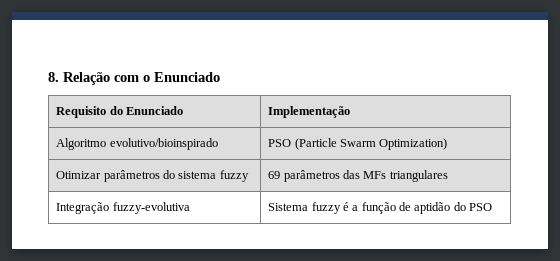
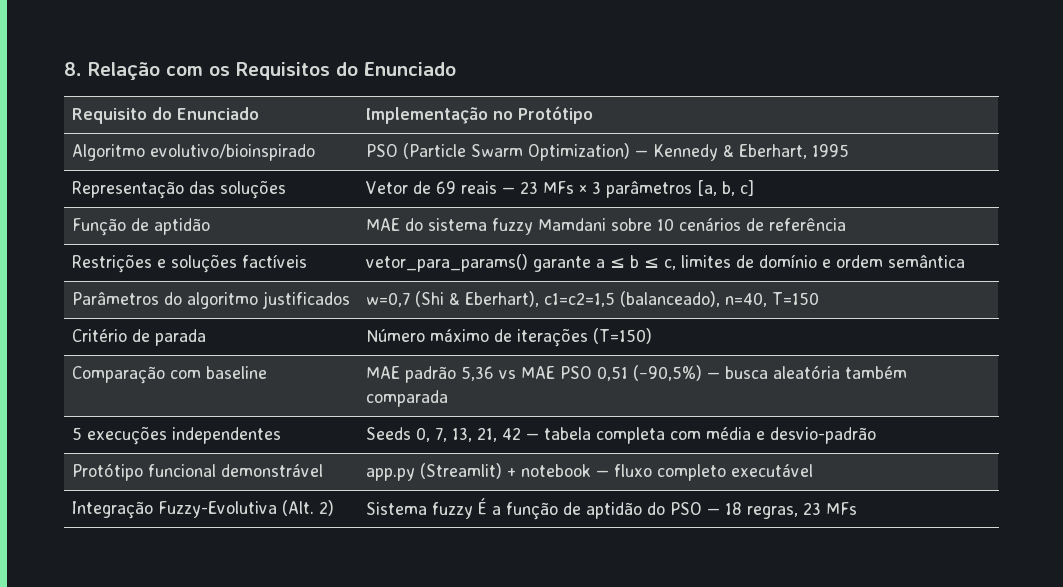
- 8. Relação com o Enunciado
+ 8. Relação com os Requisitos do Enunciado
- Requisito do Enunciado | Implementação
+ Requisito do Enunciado | Implementação no Protótipo
- Algoritmo evolutivo/bioinspirado | PSO (Particle Swarm Optimization)
- Otimizar parâmetros do sistema fuzzy | 69 parâmetros das MFs triangulares
- Integração fuzzy-evolutiva | Sistema fuzzy é a função de aptidão do PSO
+ Algoritmo evolutivo/bioinspirado | PSO (Particle Swarm Optimization) — Kennedy & Eberhart, 1995
+ Representação das soluções | Vetor de 69 reais — 23 MFs × 3 parâmetros [a, b, c]
+ Função de aptidão | MAE do sistema fuzzy Mamdani sobre 10 cenários de referência
+ Restrições e soluções factíveis | vetor_para_params() garante a ≤ b ≤ c, limites de domínio e ordem semântica
+ Parâmetros do algoritmo justificados | w=0,7 (Shi & Eberhart), c1=c2=1,5 (balanceado), n=40, T=150
+ Critério de parada | Número máximo de iterações (T=150)
+ Comparação com baseline | MAE padrão 5,36 vs MAE PSO 0,51 (−90,5%) — busca aleatória também comparada
+ 5 execuções independentes | Seeds 0, 7, 13, 21, 42 — tabela completa com média e desvio-padrão
+ Protótipo funcional demonstrável | app.py (Streamlit) + notebook — fluxo completo executável
+ Integração Fuzzy-Evolutiva (Alt. 2) | Sistema fuzzy É a função de aptidão do PSO — 18 regras, 23 MFs

